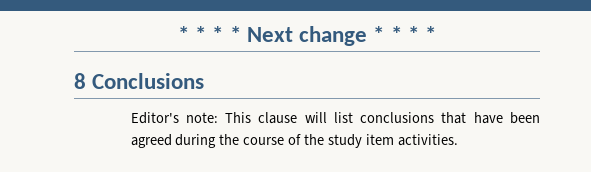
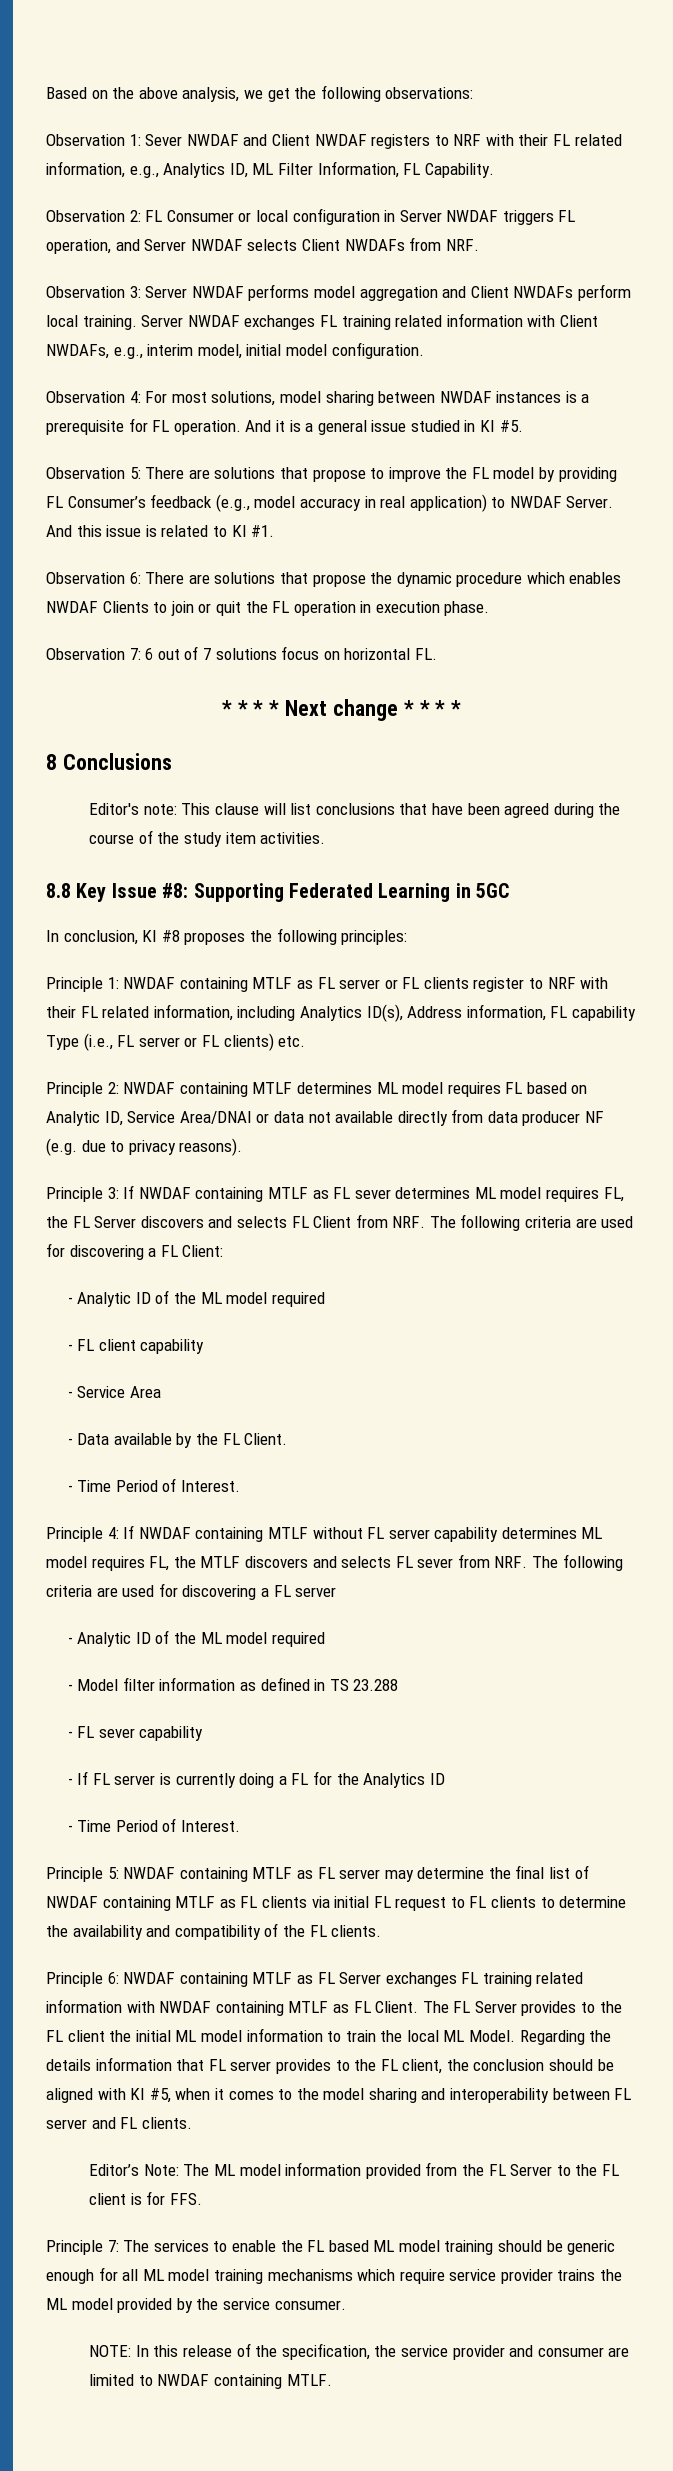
+ Based on the above analysis, we get the following observations:
+ Observation 1: Sever NWDAF and Client NWDAF registers to NRF with their FL related information, e.g., Analytics ID, ML Filter Information, FL Capability.
+ Observation 2: FL Consumer or local configuration in Server NWDAF triggers FL operation, and Server NWDAF selects Client NWDAFs from NRF.
+ Observation 3: Server NWDAF performs model aggregation and Client NWDAFs perform local training. Server NWDAF exchanges FL training related information with Client NWDAFs, e.g., interim model, initial model configuration.
+ Observation 4: For most solutions, model sharing between NWDAF instances is a prerequisite for FL operation. And it is a general issue studied in KI #5.
+ Observation 5: There are solutions that propose to improve the FL model by providing FL Consumer’s feedback (e.g., model accuracy in real application) to NWDAF Server. And this issue is related to KI #1.
+ Observation 6: There are solutions that propose the dynamic procedure which enables NWDAF Clients to join or quit the FL operation in execution phase.
+ Observation 7: 6 out of 7 solutions focus on horizontal FL.
+ 8.8 Key Issue #8: Supporting Federated Learning in 5GC
+ In conclusion, KI #8 proposes the following principles:
+ Principle 1: NWDAF containing MTLF as FL server or FL clients register to NRF with their FL related information, including Analytics ID(s), Address information, FL capability Type (i.e., FL server or FL clients) etc.
+ Principle 2: NWDAF containing MTLF determines ML model requires FL based on Analytic ID, Service Area/DNAI or data not available directly from data producer NF (e.g. due to privacy reasons).
+ Principle 3: If NWDAF containing MTLF as FL sever determines ML model requires FL, the FL Server discovers and selects FL Client from NRF. The following criteria are used for discovering a FL Client:
+ - Analytic ID of the ML model required
+ - FL client capability
+ - Service Area
+ - Data available by the FL Client.
+ - Time Period of Interest.
+ Principle 4: If NWDAF containing MTLF without FL server capability determines ML model requires FL, the MTLF discovers and selects FL sever from NRF. The following criteria are used for discovering a FL server
+ - Analytic ID of the ML model required
+ - Model filter information as defined in TS 23.288
+ - FL sever capability
+ - If FL server is currently doing a FL for the Analytics ID
+ - Time Period of Interest.
+ Principle 5: NWDAF containing MTLF as FL server may determine the final list of NWDAF containing MTLF as FL clients via initial FL request to FL clients to determine the availability and compatibility of the FL clients.
+ Principle 6: NWDAF containing MTLF as FL Server exchanges FL training related information with NWDAF containing MTLF as FL Client. The FL Server provides to the FL client the initial ML model information to train the local ML Model. Regarding the details information that FL server provides to the FL client, the conclusion should be aligned with KI #5, when it comes to the model sharing and interoperability between FL server and FL clients.
+ Editor’s Note: The ML model information provided from the FL Server to the FL client is for FFS.
+ Principle 7: The services to enable the FL based ML model training should be generic enough for all ML model training mechanisms which require service provider trains the ML model provided by the service consumer.
+ NOTE: In this release of the specification, the service provider and consumer are limited to NWDAF containing MTLF.

